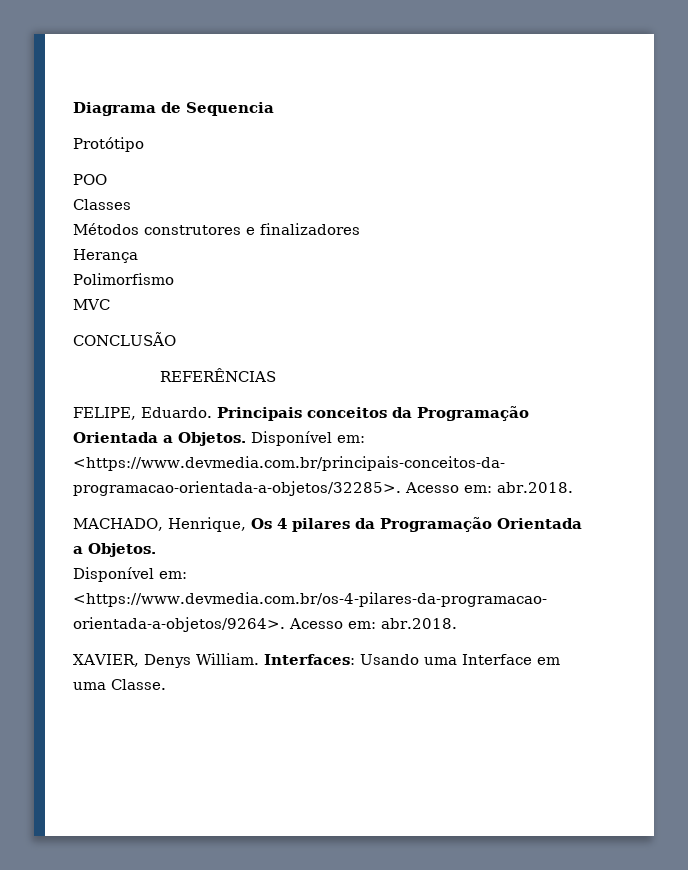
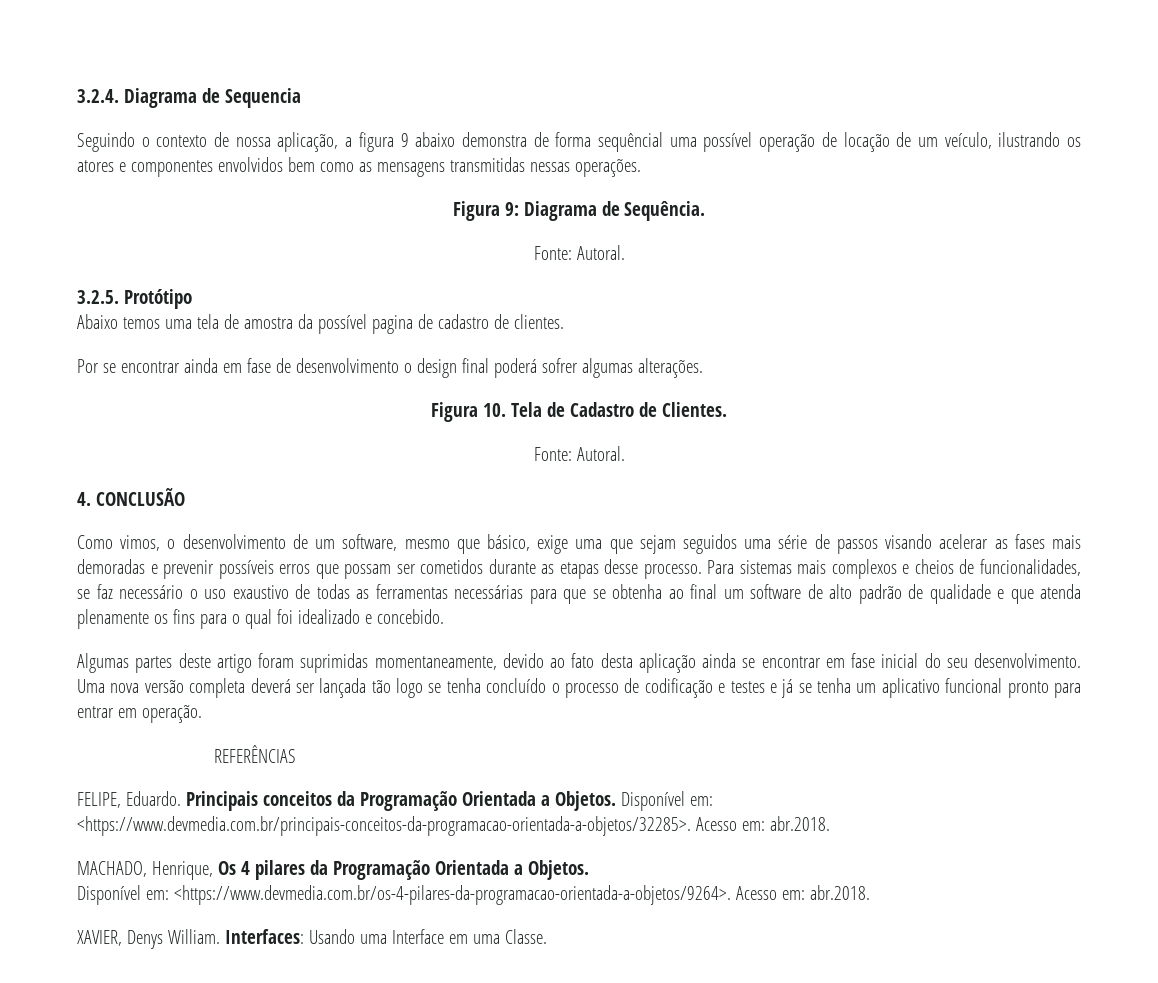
- Diagrama de Sequencia
+ 3.2.4. Diagrama de Sequencia
- Protótipo
- POO
- Classes
- Métodos construtores e finalizadores
- Herança
- Polimorfismo
- MVC
- CONCLUSÃO
+ Seguindo o contexto de nossa aplicação, a figura 9 abaixo demonstra de forma sequêncial uma possível operação de locação de um veículo, ilustrando os atores e componentes envolvidos bem como as mensagens transmitidas nessas operações.
+ Figura 9: Diagrama de Sequência.
+ Fonte: Autoral.
+ 3.2.5. Protótipo
+ Abaixo temos uma tela de amostra da possível pagina de cadastro de clientes.
+ Por se encontrar ainda em fase de desenvolvimento o design final poderá sofrer algumas alterações.
+ Figura 10. Tela de Cadastro de Clientes.
+ Fonte: Autoral.
+ 4. CONCLUSÃO
+ Como vimos, o desenvolvimento de um software, mesmo que básico, exige uma que sejam seguidos uma série de passos visando acelerar as fases mais demoradas e prevenir possíveis erros que possam ser cometidos durante as etapas desse processo. Para sistemas mais complexos e cheios de funcionalidades, se faz necessário o uso exaustivo de todas as ferramentas necessárias para que se obtenha ao final um software de alto padrão de qualidade e que atenda plenamente os fins para o qual foi idealizado e concebido.
+ Algumas partes deste artigo foram suprimidas momentaneamente, devido ao fato desta aplicação ainda se encontrar em fase inicial do seu desenvolvimento. Uma nova versão completa deverá ser lançada tão logo se tenha concluído o processo de codificação e testes e já se tenha um aplicativo funcional pronto para entrar em operação.

